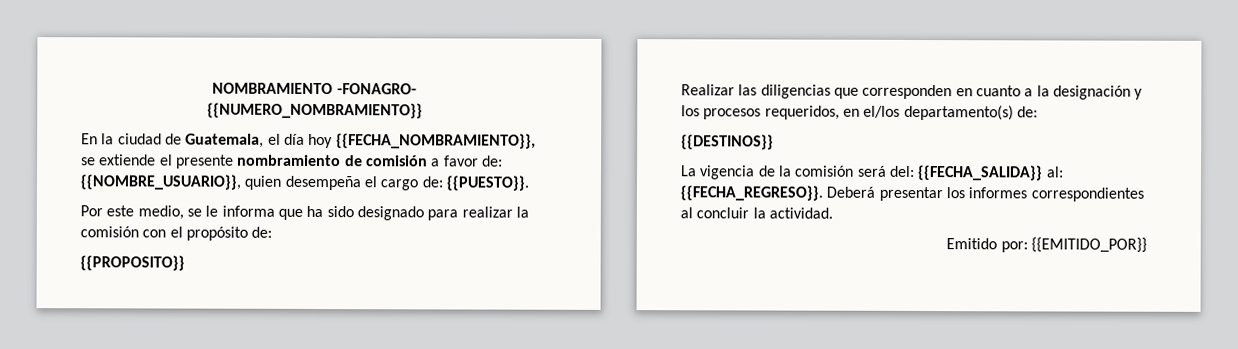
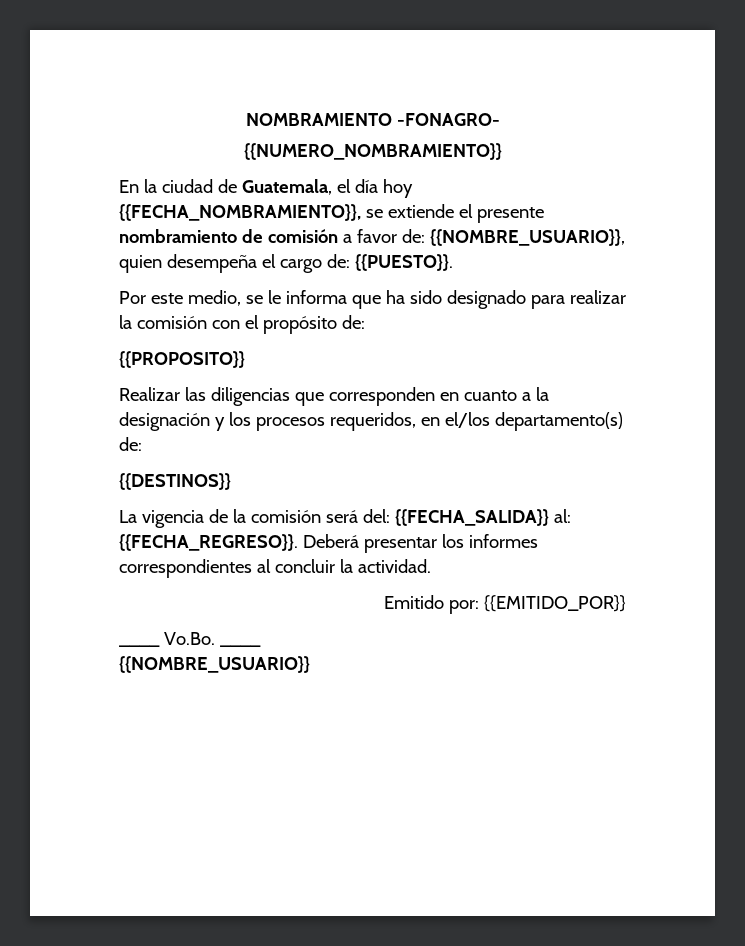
+ ____ Vo.Bo. ____
+ {{NOMBRE_USUARIO}}

